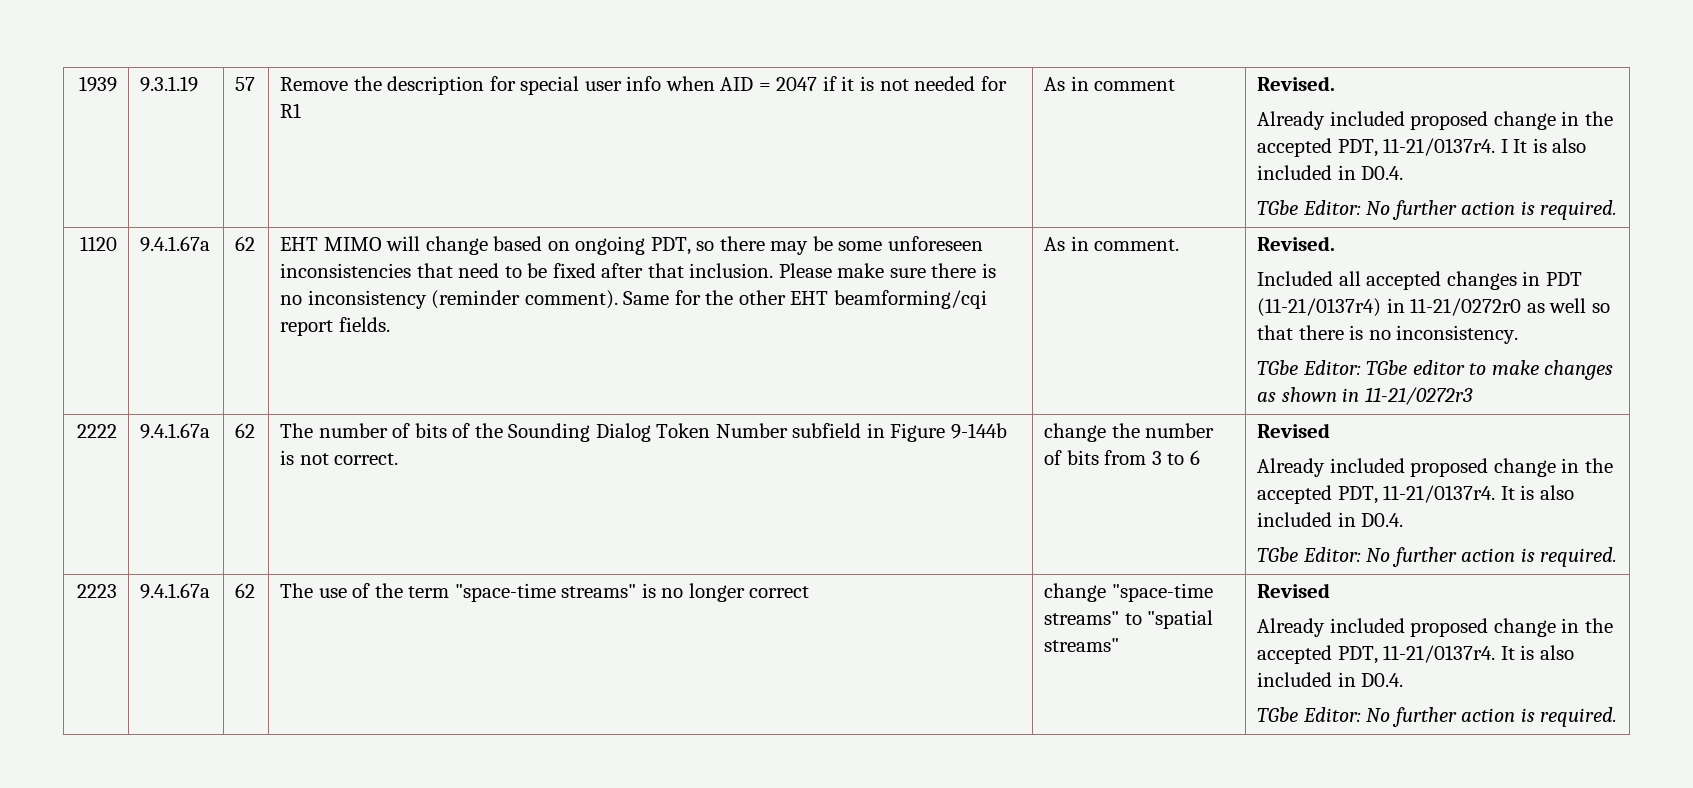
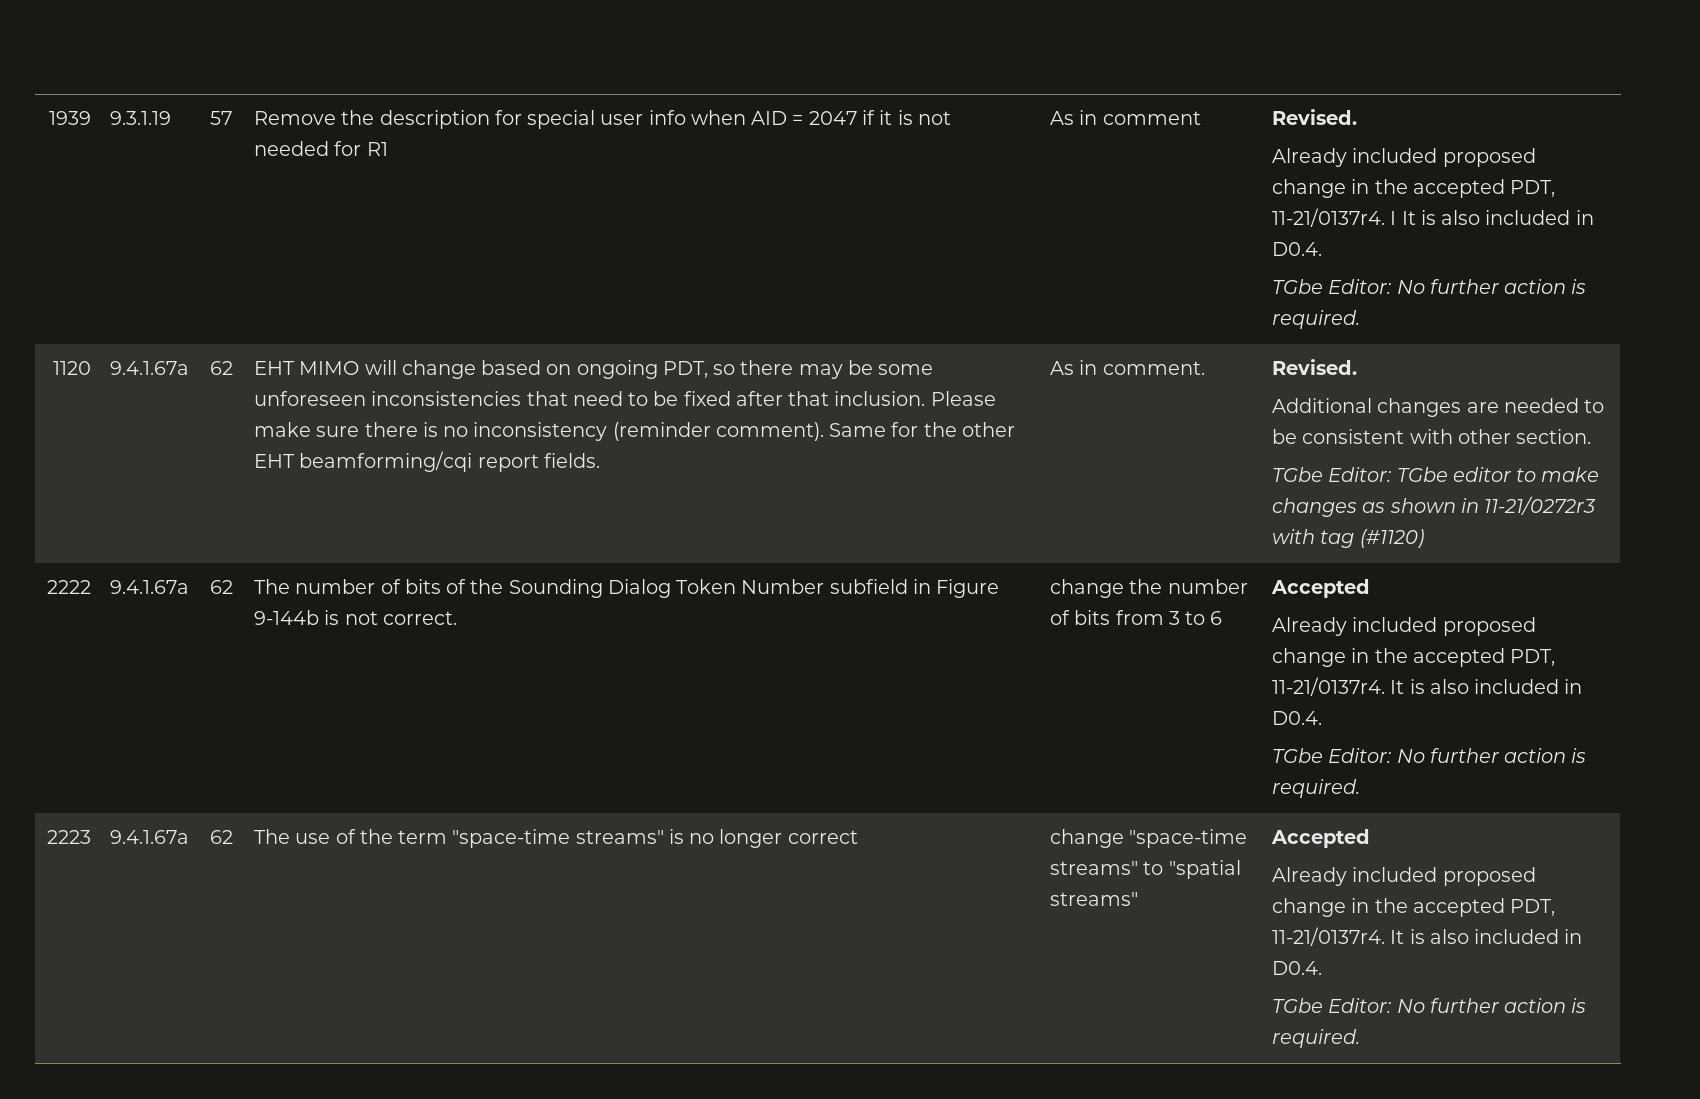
- Included all accepted changes in PDT (11-21/0137r4) in 11-21/0272r0 as well so that there is no inconsistency.
+ Additional changes are needed to be consistent with other section.
- TGbe Editor: TGbe editor to make changes as shown in 11-21/0272r3
+ TGbe Editor: TGbe editor to make changes as shown in 11-21/0272r3 with tag (#1120)
- change the number of bits from 3 to 6 | Revised
+ change the number of bits from 3 to 6 | Accepted
- change "space-time streams" to "spatial streams" | Revised
+ change "space-time streams" to "spatial streams" | Accepted

